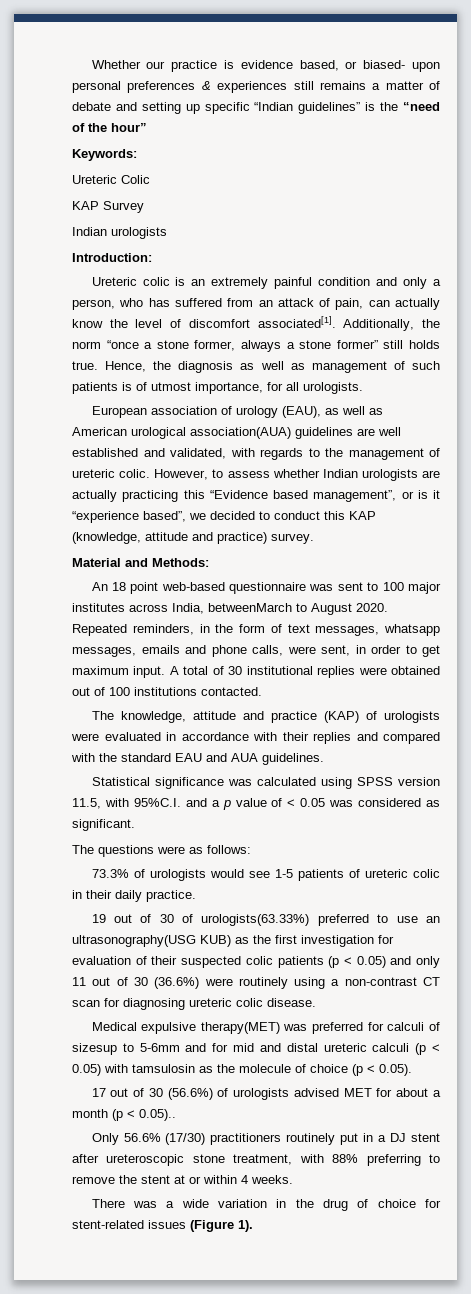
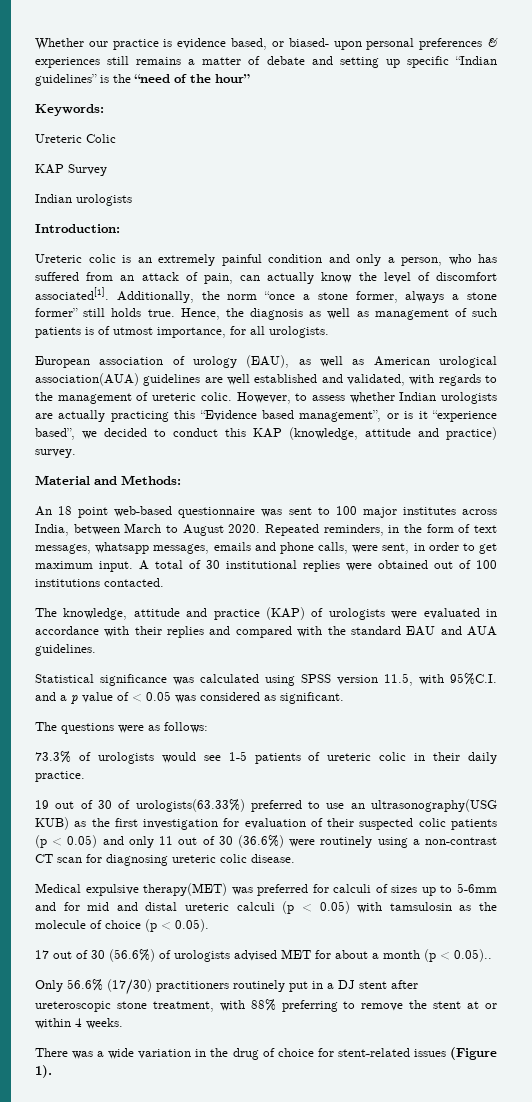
- An 18 point web-based questionnaire was sent to 100 major institutes across India, betweenMarch to August 2020.
+ An 18 point web-based questionnaire was sent to 100 major institutes across India, between March to August 2020.
- Medical expulsive therapy(MET) was preferred for calculi of sizesup to 5-6mm and for mid and distal ureteric calculi (p < 0.05) with tamsulosin as the molecule of choice (p < 0.05).
+ Medical expulsive therapy(MET) was preferred for calculi of sizes up to 5-6mm and for mid and distal ureteric calculi (p < 0.05) with tamsulosin as the molecule of choice (p < 0.05).

